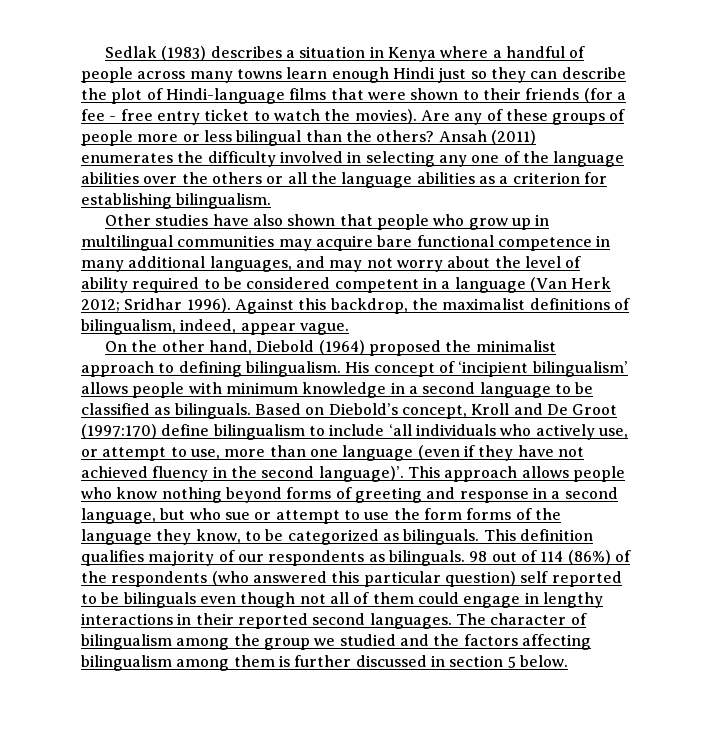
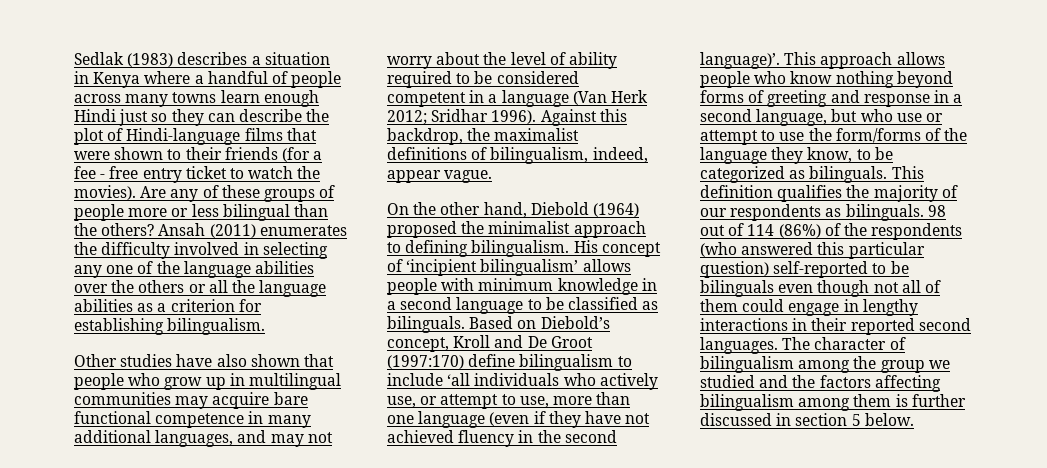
- This approach allows people who know nothing beyond forms of greeting and response in a second language, but who sue or attempt to use the form forms of the language they know, to be categorized as bilinguals.
+ This approach allows people who know nothing beyond forms of greeting and response in a second language, but who use or attempt to use the form/forms of the language they know, to be categorized as bilinguals.
- This definition qualifies majority of our respondents as bilinguals.
+ This definition qualifies the majority of our respondents as bilinguals.
- 98 out of 114 (86%) of the respondents (who answered this particular question) self reported to be bilinguals even though not all of them could engage in lengthy interactions in their reported second languages.
+ 98 out of 114 (86%) of the respondents (who answered this particular question) self-reported to be bilinguals even though not all of them could engage in lengthy interactions in their reported second languages.

